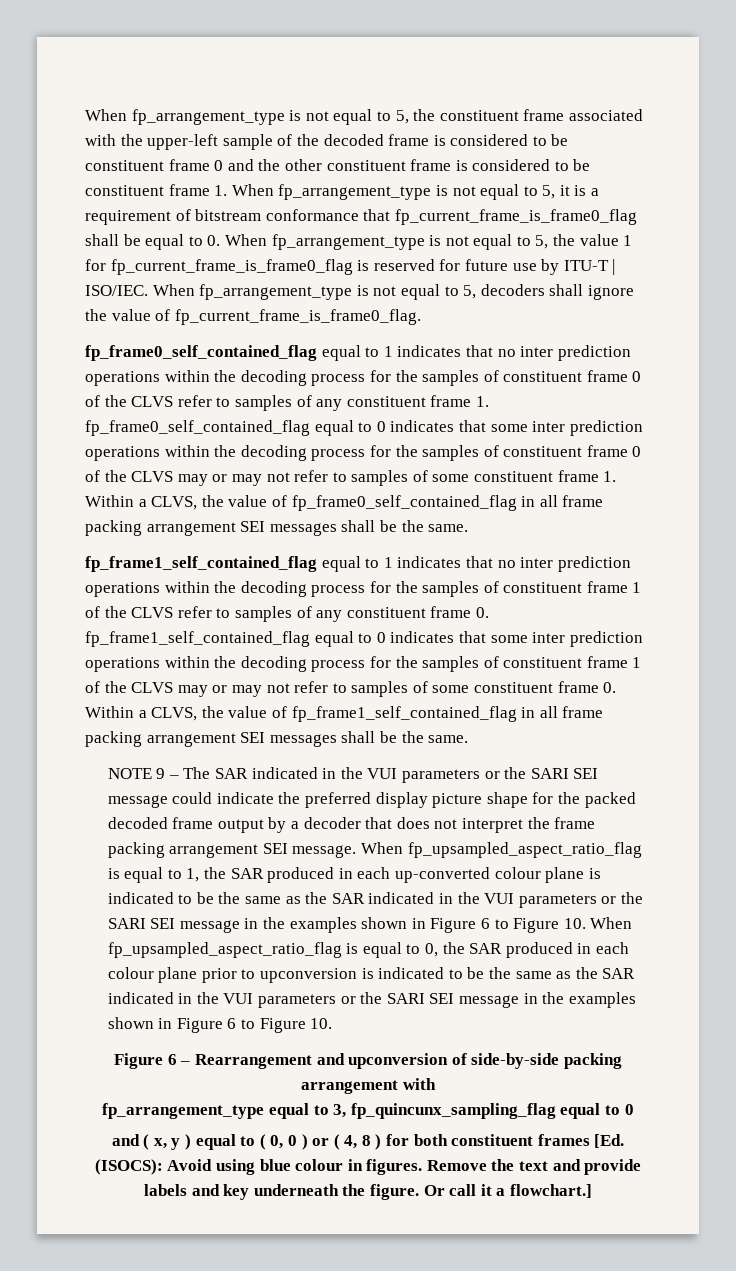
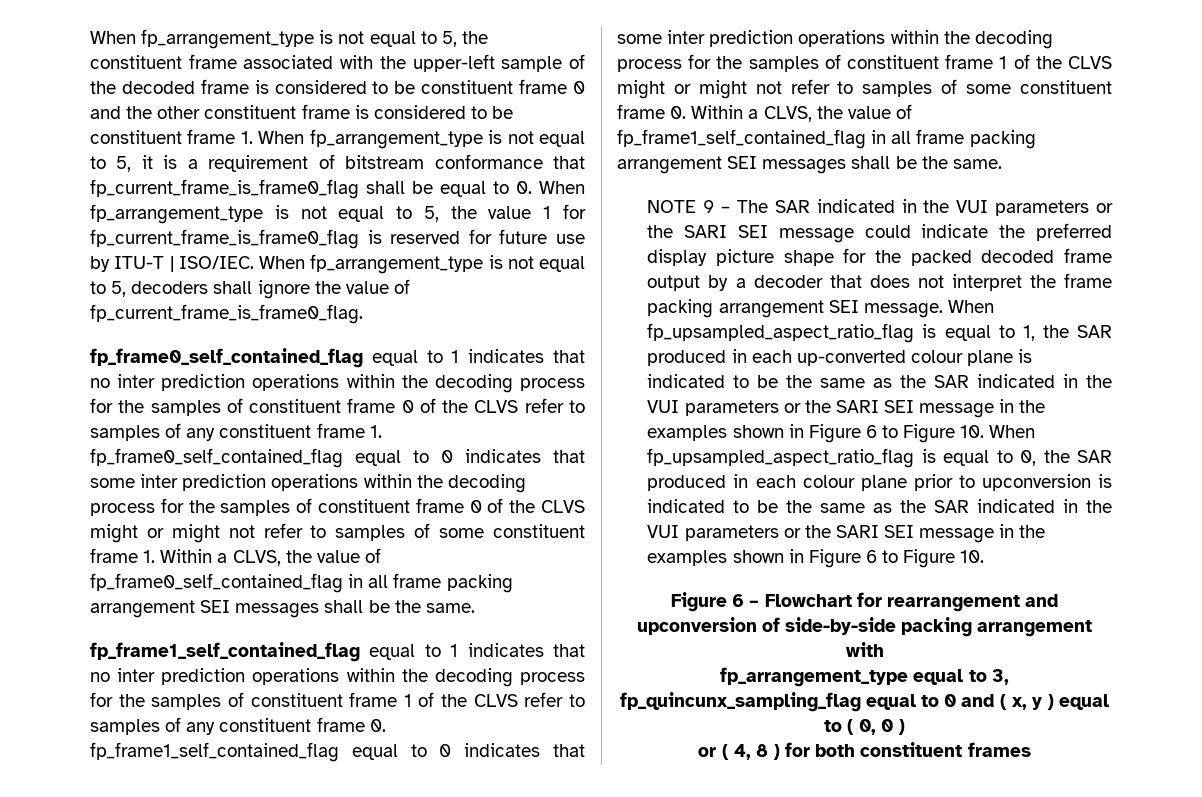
- fp_frame0_self_contained_flag equal to 1 indicates that no inter prediction operations within the decoding process for the samples of constituent frame 0 of the CLVS refer to samples of any constituent frame 1. fp_frame0_self_contained_flag equal to 0 indicates that some inter prediction operations within the decoding process for the samples of constituent frame 0 of the CLVS may or may not refer to samples of some constituent frame 1. Within a CLVS, the value of fp_frame0_self_contained_flag in all frame packing arrangement SEI messages shall be the same.
+ fp_frame0_self_contained_flag equal to 1 indicates that no inter prediction operations within the decoding process for the samples of constituent frame 0 of the CLVS refer to samples of any constituent frame 1. fp_frame0_self_contained_flag equal to 0 indicates that some inter prediction operations within the decoding process for the samples of constituent frame 0 of the CLVS might or might not refer to samples of some constituent frame 1. Within a CLVS, the value of fp_frame0_self_contained_flag in all frame packing arrangement SEI messages shall be the same.
- fp_frame1_self_contained_flag equal to 1 indicates that no inter prediction operations within the decoding process for the samples of constituent frame 1 of the CLVS refer to samples of any constituent frame 0. fp_frame1_self_contained_flag equal to 0 indicates that some inter prediction operations within the decoding process for the samples of constituent frame 1 of the CLVS may or may not refer to samples of some constituent frame 0. Within a CLVS, the value of fp_frame1_self_contained_flag in all frame packing arrangement SEI messages shall be the same.
+ fp_frame1_self_contained_flag equal to 1 indicates that no inter prediction operations within the decoding process for the samples of constituent frame 1 of the CLVS refer to samples of any constituent frame 0. fp_frame1_self_contained_flag equal to 0 indicates that some inter prediction operations within the decoding process for the samples of constituent frame 1 of the CLVS might or might not refer to samples of some constituent frame 0. Within a CLVS, the value of fp_frame1_self_contained_flag in all frame packing arrangement SEI messages shall be the same.
- Figure 6 – Rearrangement and upconversion of side-by-side packing arrangement with
+ Figure 6 – Flowchart for rearrangement and upconversion of side-by-side packing arrangement with
- fp_arrangement_type equal to 3, fp_quincunx_sampling_flag equal to 0
- and ( x, y ) equal to ( 0, 0 ) or ( 4, 8 ) for both constituent frames [Ed. (ISOCS): Avoid using blue colour in figures. Remove the text and provide labels and key underneath the figure. Or call it a flowchart.]
+ fp_arrangement_type equal to 3, fp_quincunx_sampling_flag equal to 0 and ( x, y ) equal to ( 0, 0 )
+ or ( 4, 8 ) for both constituent frames

